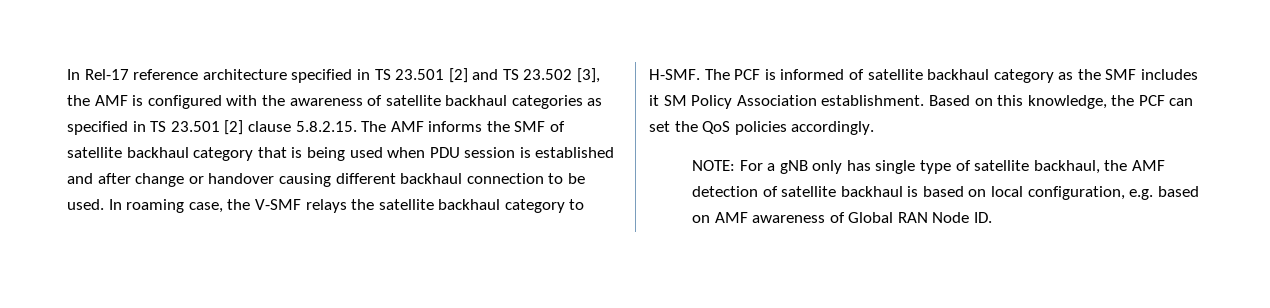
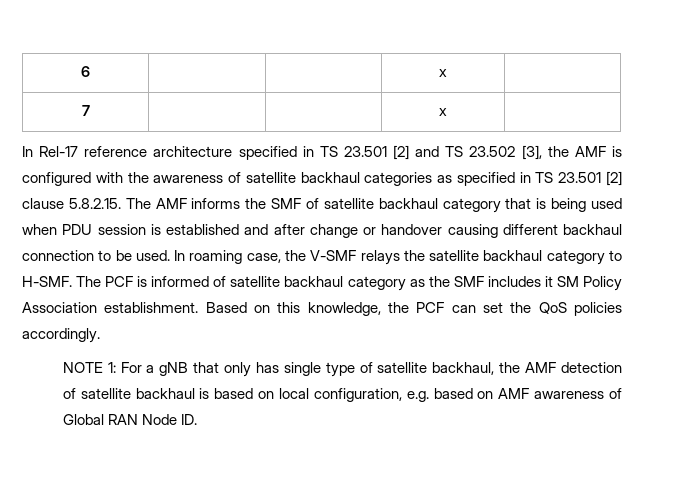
+ 6 | | | x |
+ 7 | | | x |
- NOTE: For a gNB only has single type of satellite backhaul, the AMF detection of satellite backhaul is based on local configuration, e.g. based on AMF awareness of Global RAN Node ID.
+ NOTE 1: For a gNB that only has single type of satellite backhaul, the AMF detection of satellite backhaul is based on local configuration, e.g. based on AMF awareness of Global RAN Node ID.

